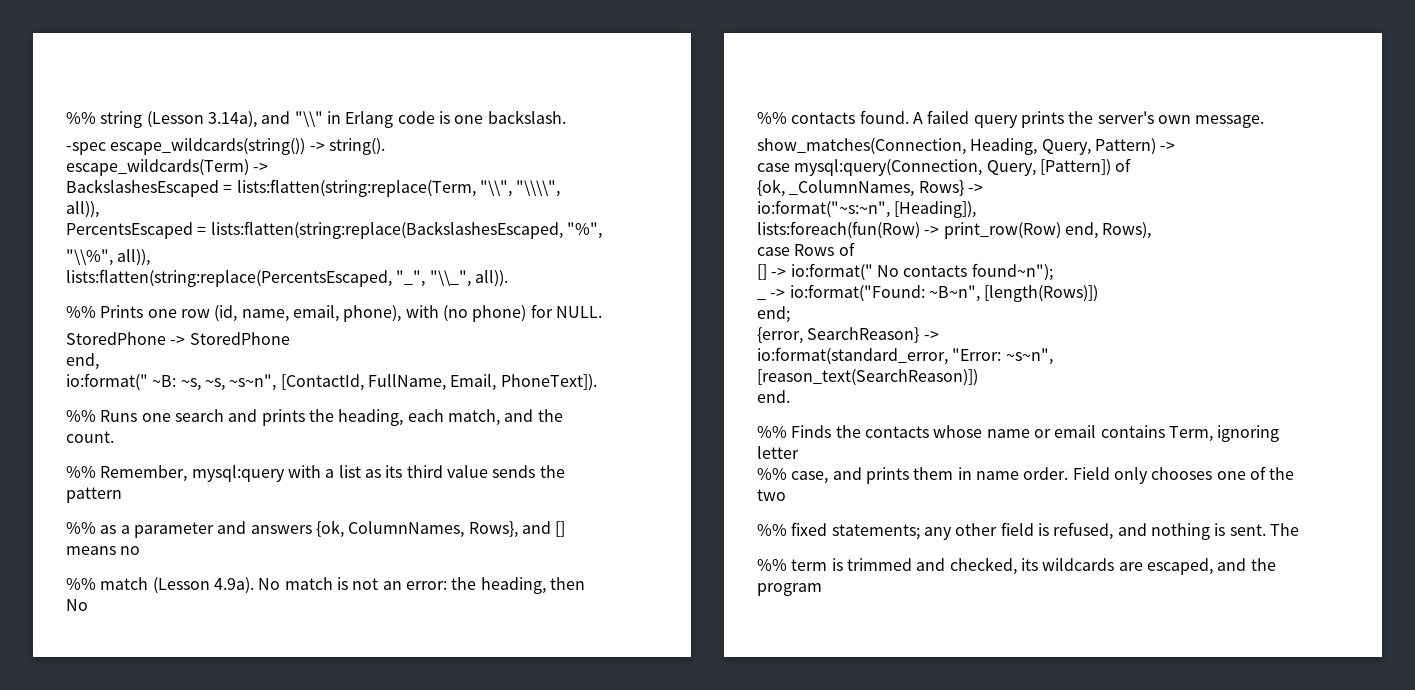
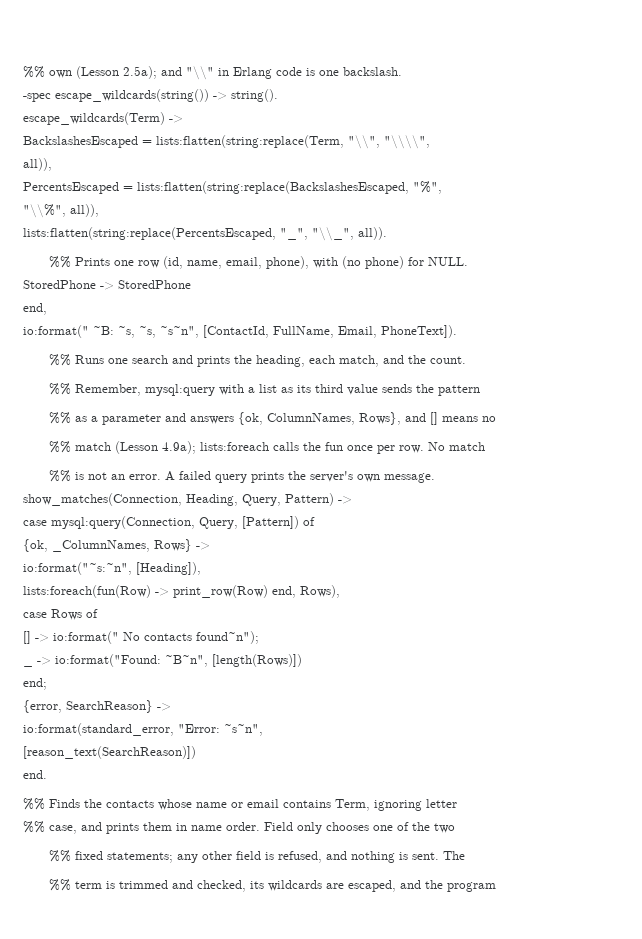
- %% string (Lesson 3.14a), and "\\" in Erlang code is one backslash.
+ %% own (Lesson 2.5a); and "\\" in Erlang code is one backslash.
- %% match (Lesson 4.9a). No match is not an error: the heading, then No
- %% contacts found.
+ %% match (Lesson 4.9a); lists:foreach calls the fun once per row. No match
+ %% is not an error.

